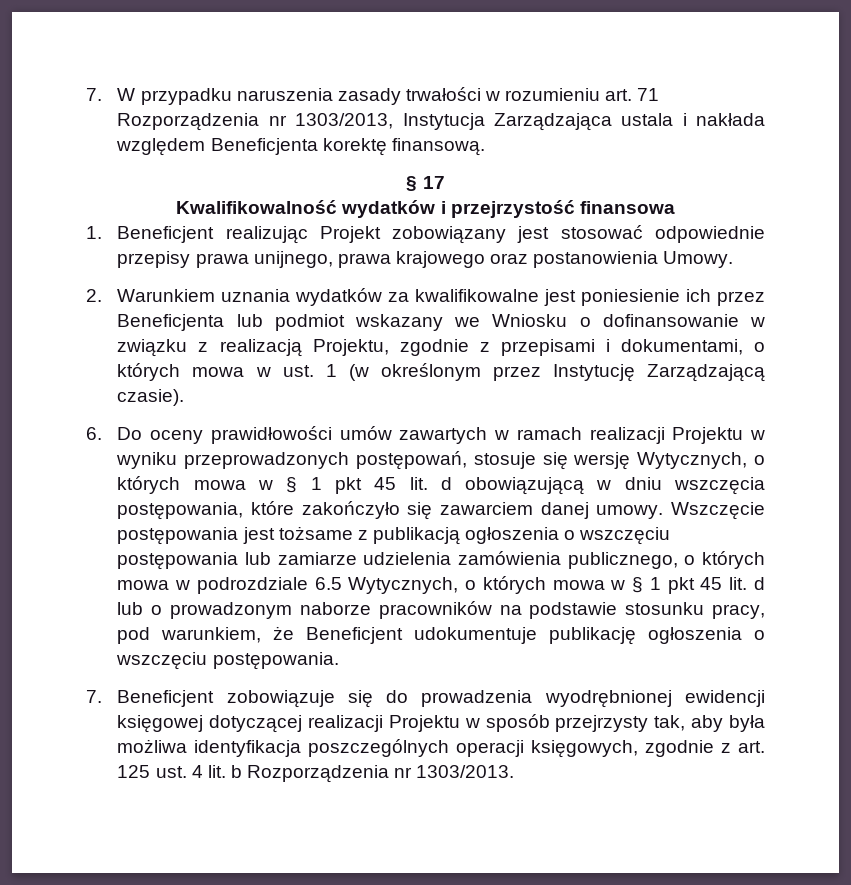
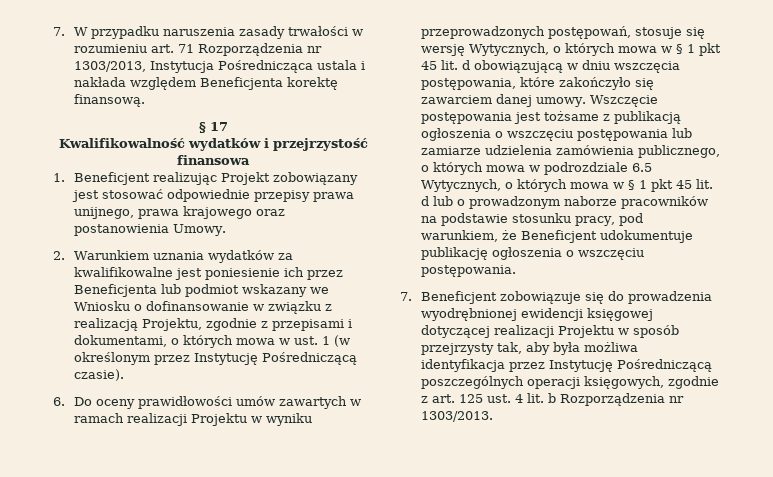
- 7. W przypadku naruszenia zasady trwałości w rozumieniu art. 71 Rozporządzenia nr 1303/2013, Instytucja Zarządzająca ustala i nakłada względem Beneficjenta korektę finansową.
+ 7. W przypadku naruszenia zasady trwałości w rozumieniu art. 71 Rozporządzenia nr 1303/2013, Instytucja Pośrednicząca ustala i nakłada względem Beneficjenta korektę finansową.
- 2. Warunkiem uznania wydatków za kwalifikowalne jest poniesienie ich przez Beneficjenta lub podmiot wskazany we Wniosku o dofinansowanie w związku z realizacją Projektu, zgodnie z przepisami i dokumentami, o których mowa w ust. 1 (w określonym przez Instytucję Zarządzającą czasie).
+ 2. Warunkiem uznania wydatków za kwalifikowalne jest poniesienie ich przez Beneficjenta lub podmiot wskazany we Wniosku o dofinansowanie w związku z realizacją Projektu, zgodnie z przepisami i dokumentami, o których mowa w ust. 1 (w określonym przez Instytucję Pośredniczącą czasie).
- 7. Beneficjent zobowiązuje się do prowadzenia wyodrębnionej ewidencji księgowej dotyczącej realizacji Projektu w sposób przejrzysty tak, aby była możliwa identyfikacja poszczególnych operacji księgowych, zgodnie z art. 125 ust. 4 lit. b Rozporządzenia nr 1303/2013.
+ 7. Beneficjent zobowiązuje się do prowadzenia wyodrębnionej ewidencji księgowej dotyczącej realizacji Projektu w sposób przejrzysty tak, aby była możliwa identyfikacja przez Instytucję Pośredniczącą poszczególnych operacji księgowych, zgodnie z art. 125 ust. 4 lit. b Rozporządzenia nr 1303/2013.

